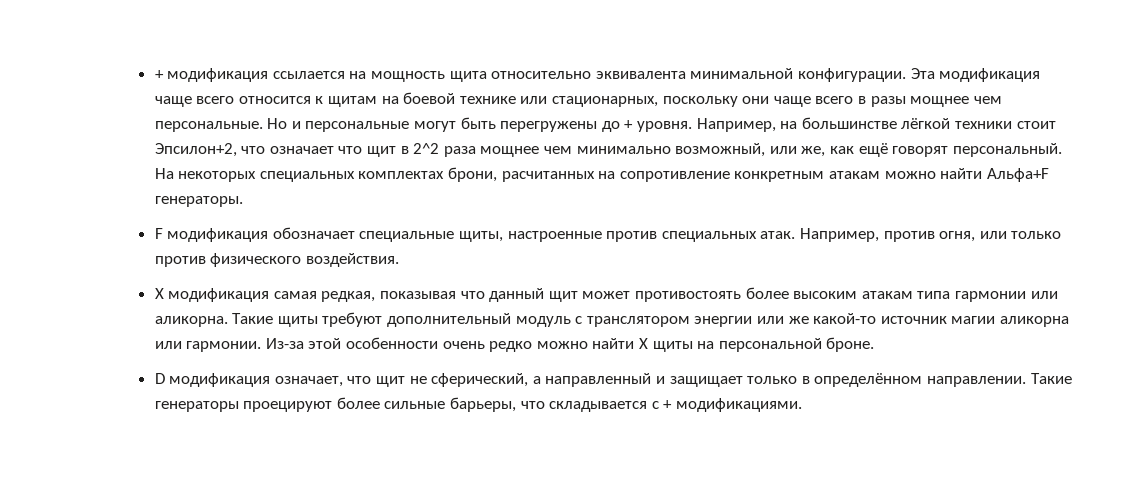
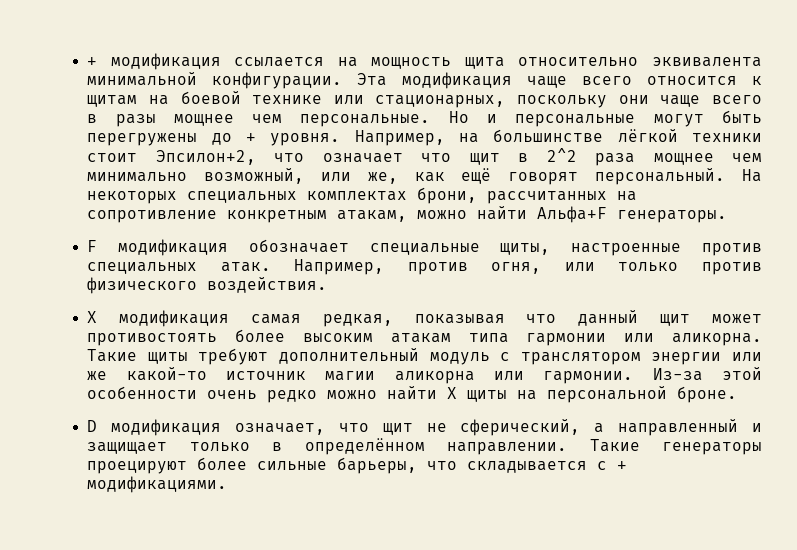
- На некоторых специальных комплектах брони, расчитанных на сопротивление конкретным атакам можно найти Альфа+F генераторы.
+ На некоторых специальных комплектах брони, рассчитанных на сопротивление конкретным атакам, можно найти Альфа+F генераторы.

